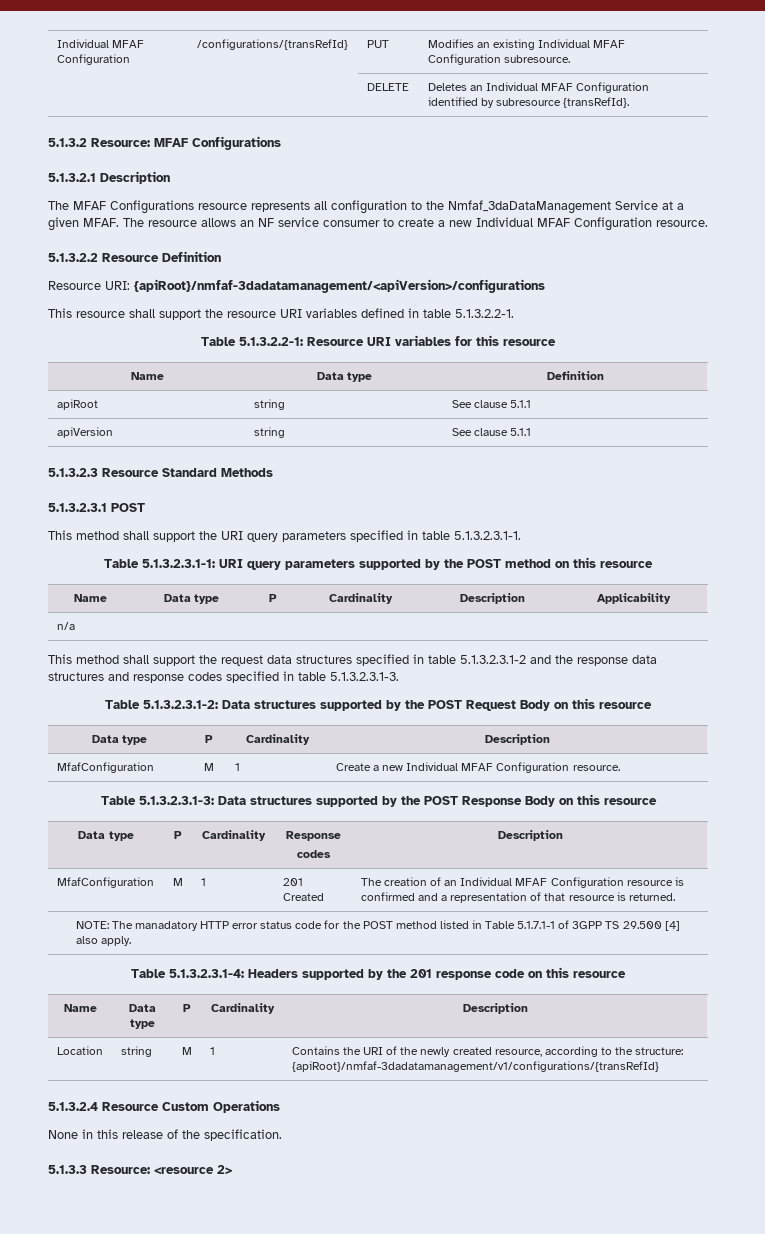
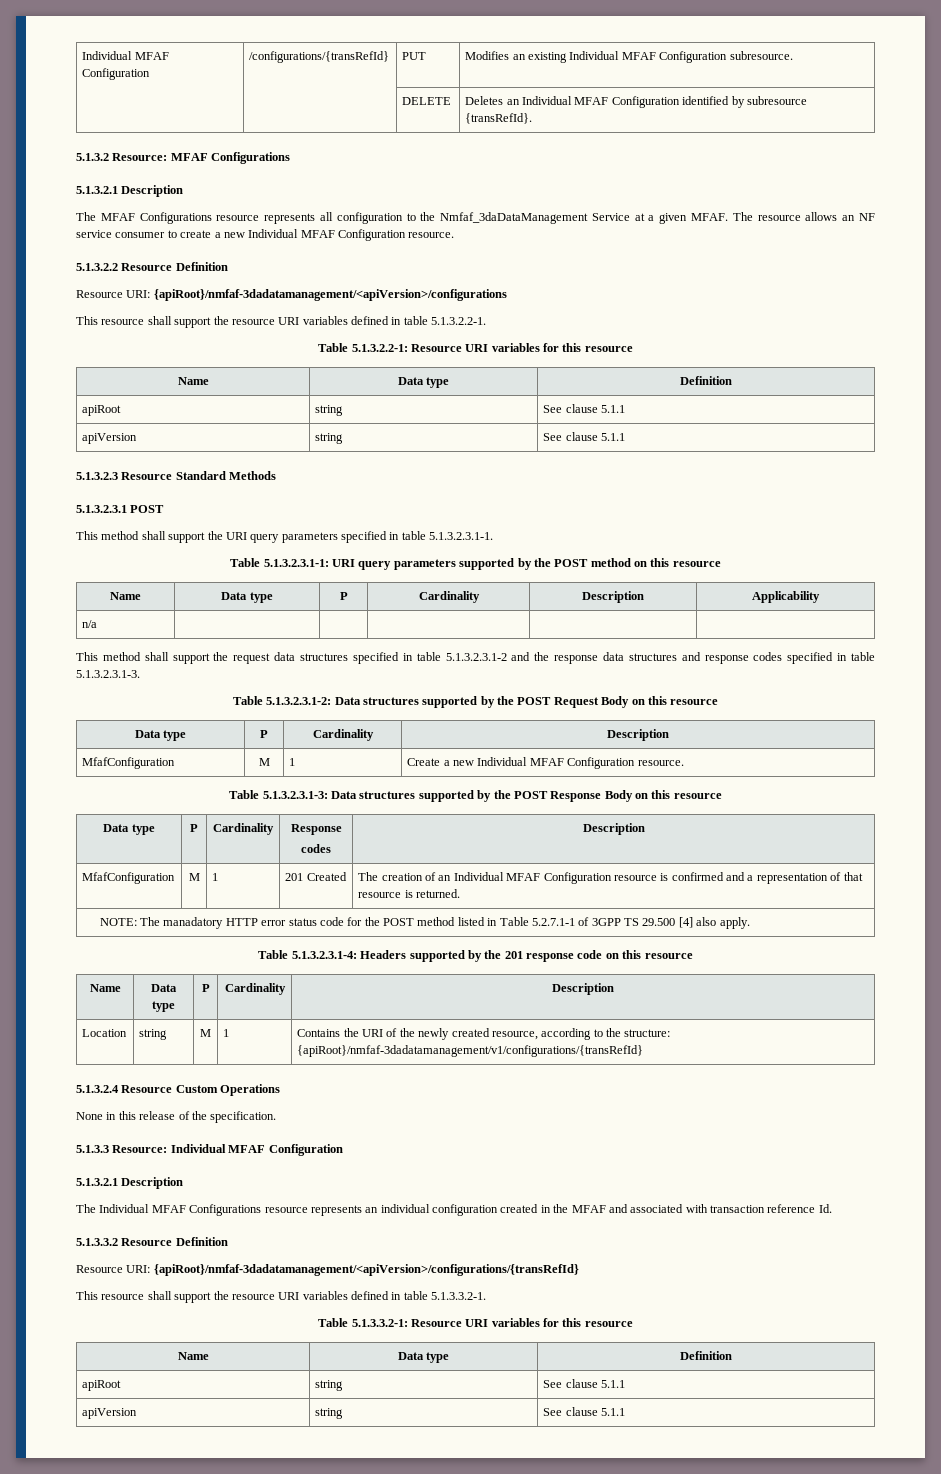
- NOTE: The manadatory HTTP error status code for the POST method listed in Table 5.1.7.1-1 of 3GPP TS 29.500 [4] also apply.
+ NOTE: The manadatory HTTP error status code for the POST method listed in Table 5.2.7.1-1 of 3GPP TS 29.500 [4] also apply.
- 5.1.3.3 Resource: <resource 2>
+ 5.1.3.3 Resource: Individual MFAF Configuration
+ 5.1.3.2.1 Description
+ The Individual MFAF Configurations resource represents an individual configuration created in the MFAF and associated with transaction reference Id.
+ 5.1.3.3.2 Resource Definition
+ Resource URI: {apiRoot}/nmfaf-3dadatamanagement/<apiVersion>/configurations/{transRefId}
+ This resource shall support the resource URI variables defined in table 5.1.3.3.2-1.
+ Table 5.1.3.3.2-1: Resource URI variables for this resource
+ Name | Data type | Definition
+ apiRoot | string | See clause 5.1.1
+ apiVersion | string | See clause 5.1.1

